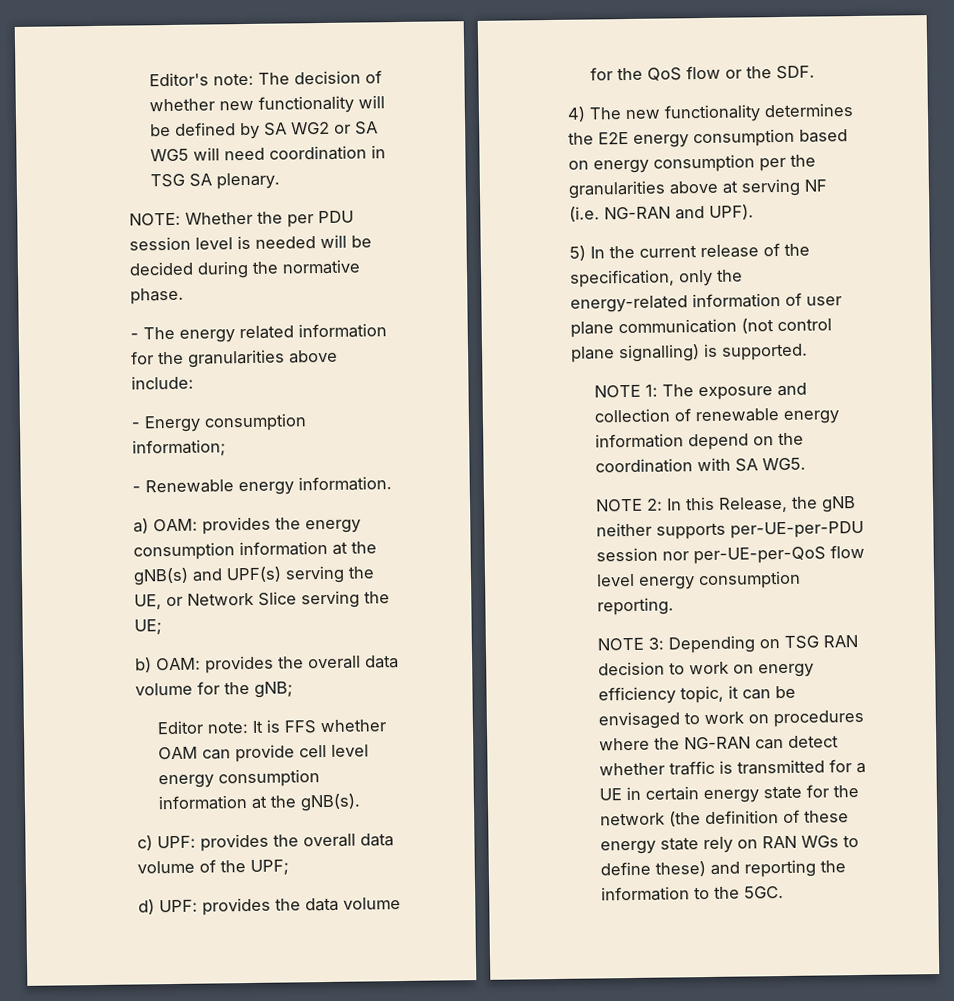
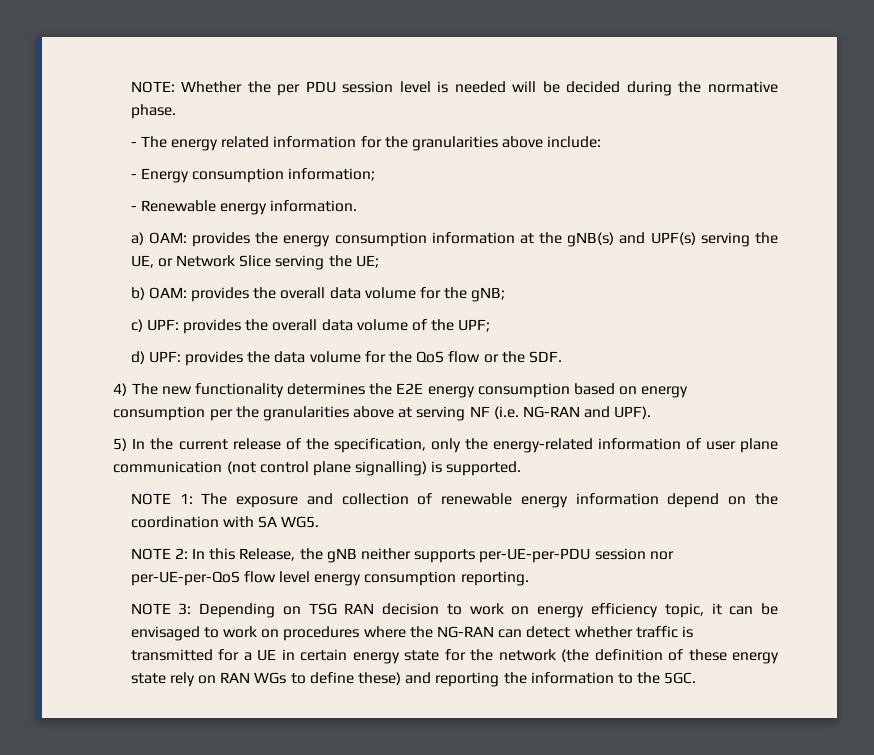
- Editor's note: The decision of whether new functionality will be defined by SA WG2 or SA WG5 will need coordination in TSG SA plenary.
- Editor note: It is FFS whether OAM can provide cell level energy consumption information at the gNB(s).

